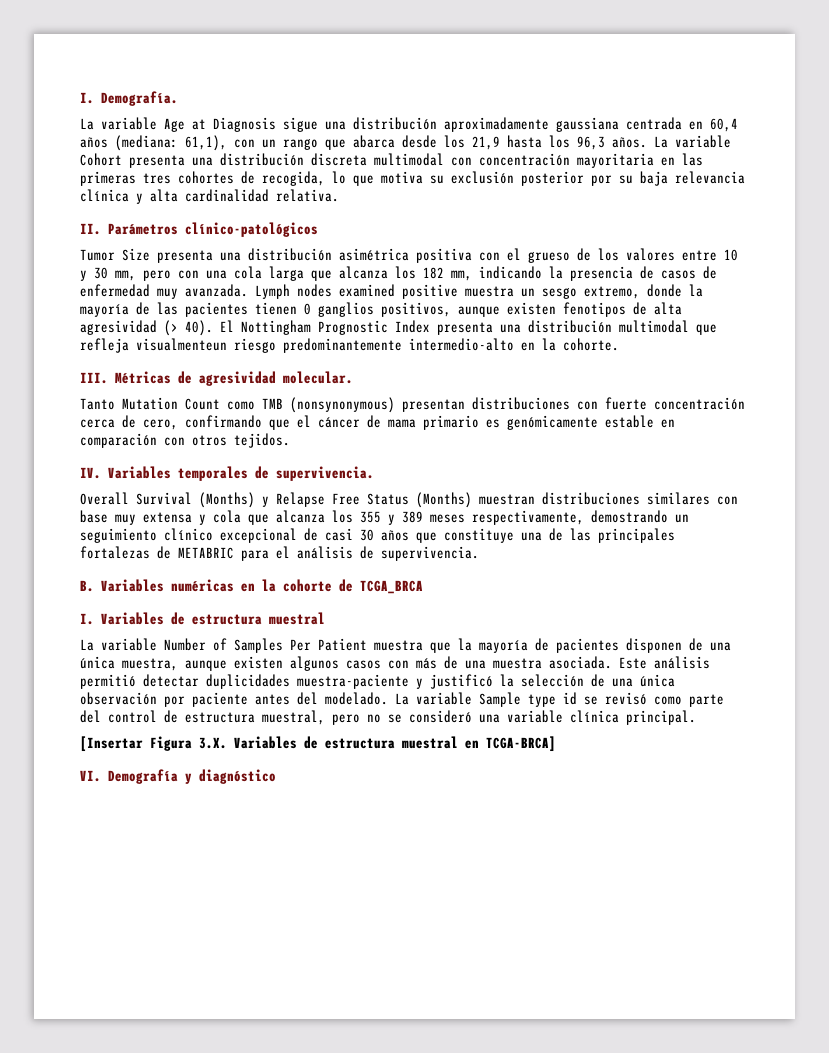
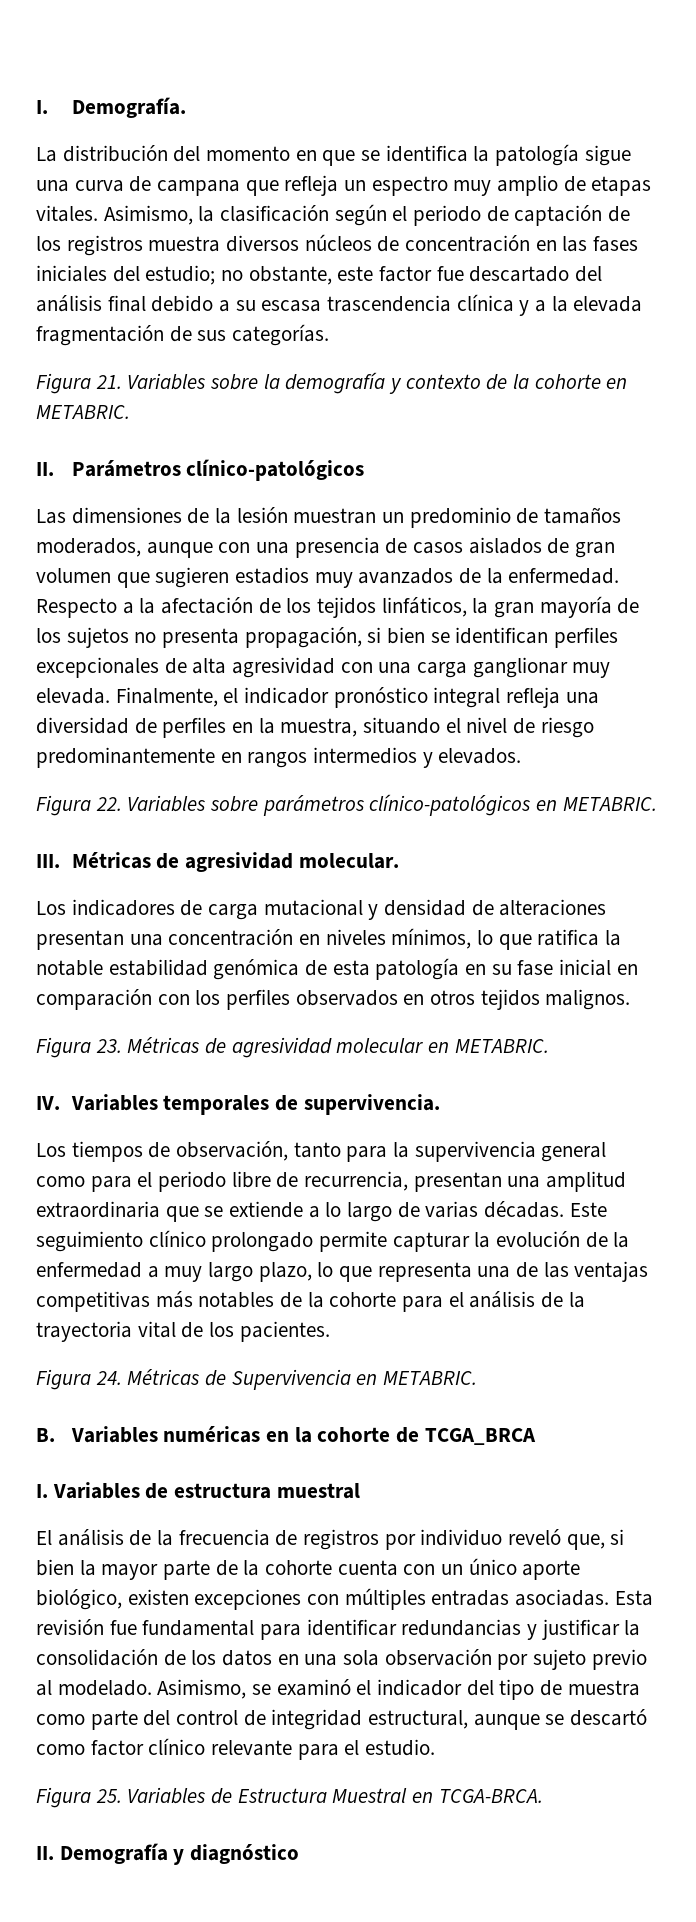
- La variable Age at Diagnosis sigue una distribución aproximadamente gaussiana centrada en 60,4 años (mediana: 61,1), con un rango que abarca desde los 21,9 hasta los 96,3 años. La variable Cohort presenta una distribución discreta multimodal con concentración mayoritaria en las primeras tres cohortes de recogida, lo que motiva su exclusión posterior por su baja relevancia clínica y alta cardinalidad relativa.
+ La distribución del momento en que se identifica la patología sigue una curva de campana que refleja un espectro muy amplio de etapas vitales. Asimismo, la clasificación según el periodo de captación de los registros muestra diversos núcleos de concentración en las fases iniciales del estudio; no obstante, este factor fue descartado del análisis final debido a su escasa trascendencia clínica y a la elevada fragmentación de sus categorías.
+ Figura 21. Variables sobre la demografía y contexto de la cohorte en METABRIC.
  II. Parámetros clínico-patológicos
- Tumor Size presenta una distribución asimétrica positiva con el grueso de los valores entre 10 y 30 mm, pero con una cola larga que alcanza los 182 mm, indicando la presencia de casos de enfermedad muy avanzada. Lymph nodes examined positive muestra un sesgo extremo, donde la mayoría de las pacientes tienen 0 ganglios positivos, aunque existen fenotipos de alta agresividad (> 40). El Nottingham Prognostic Index presenta una distribución multimodal que refleja visualmenteun riesgo predominantemente intermedio-alto en la cohorte.
+ Las dimensiones de la lesión muestran un predominio de tamaños moderados, aunque con una presencia de casos aislados de gran volumen que sugieren estadios muy avanzados de la enfermedad. Respecto a la afectación de los tejidos linfáticos, la gran mayoría de los sujetos no presenta propagación, si bien se identifican perfiles excepcionales de alta agresividad con una carga ganglionar muy elevada. Finalmente, el indicador pronóstico integral refleja una diversidad de perfiles en la muestra, situando el nivel de riesgo predominantemente en rangos intermedios y elevados.
+ Figura 22. Variables sobre parámetros clínico-patológicos en METABRIC.
- Tanto Mutation Count como TMB (nonsynonymous) presentan distribuciones con fuerte concentración cerca de cero, confirmando que el cáncer de mama primario es genómicamente estable en comparación con otros tejidos.
+ Los indicadores de carga mutacional y densidad de alteraciones presentan una concentración en niveles mínimos, lo que ratifica la notable estabilidad genómica de esta patología en su fase inicial en comparación con los perfiles observados en otros tejidos malignos.
+ Figura 23. Métricas de agresividad molecular en METABRIC.
- Overall Survival (Months) y Relapse Free Status (Months) muestran distribuciones similares con base muy extensa y cola que alcanza los 355 y 389 meses respectivamente, demostrando un seguimiento clínico excepcional de casi 30 años que constituye una de las principales fortalezas de METABRIC para el análisis de supervivencia.
+ Los tiempos de observación, tanto para la supervivencia general como para el periodo libre de recurrencia, presentan una amplitud extraordinaria que se extiende a lo largo de varias décadas. Este seguimiento clínico prolongado permite capturar la evolución de la enfermedad a muy largo plazo, lo que representa una de las ventajas competitivas más notables de la cohorte para el análisis de la trayectoria vital de los pacientes.
+ Figura 24. Métricas de Supervivencia en METABRIC.
- La variable Number of Samples Per Patient muestra que la mayoría de pacientes disponen de una única muestra, aunque existen algunos casos con más de una muestra asociada. Este análisis permitió detectar duplicidades muestra-paciente y justificó la selección de una única observación por paciente antes del modelado. La variable Sample type id se revisó como parte del control de estructura muestral, pero no se consideró una variable clínica principal.
- [Insertar Figura 3.X. Variables de estructura muestral en TCGA-BRCA]
- VI. Demografía y diagnóstico
+ El análisis de la frecuencia de registros por individuo reveló que, si bien la mayor parte de la cohorte cuenta con un único aporte biológico, existen excepciones con múltiples entradas asociadas. Esta revisión fue fundamental para identificar redundancias y justificar la consolidación de los datos en una sola observación por sujeto previo al modelado. Asimismo, se examinó el indicador del tipo de muestra como parte del control de integridad estructural, aunque se descartó como factor clínico relevante para el estudio.
+ Figura 25. Variables de Estructura Muestral en TCGA-BRCA.
+ II. Demografía y diagnóstico

